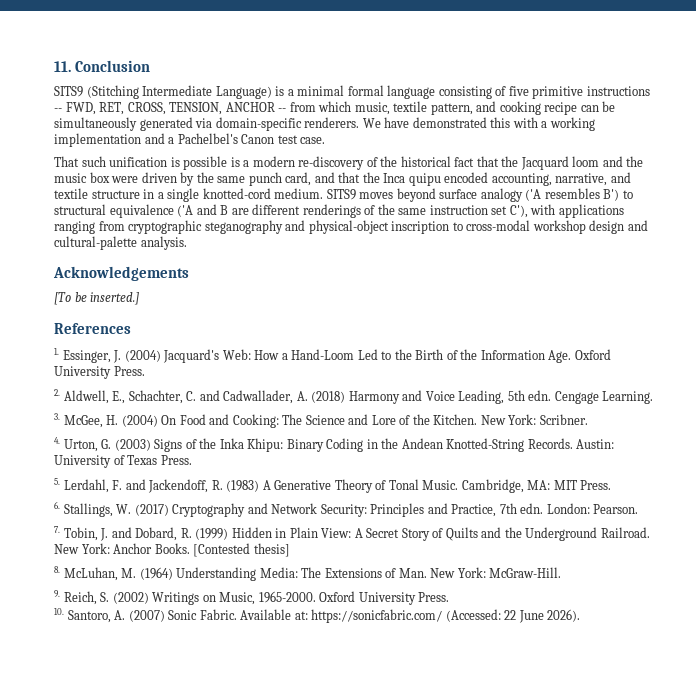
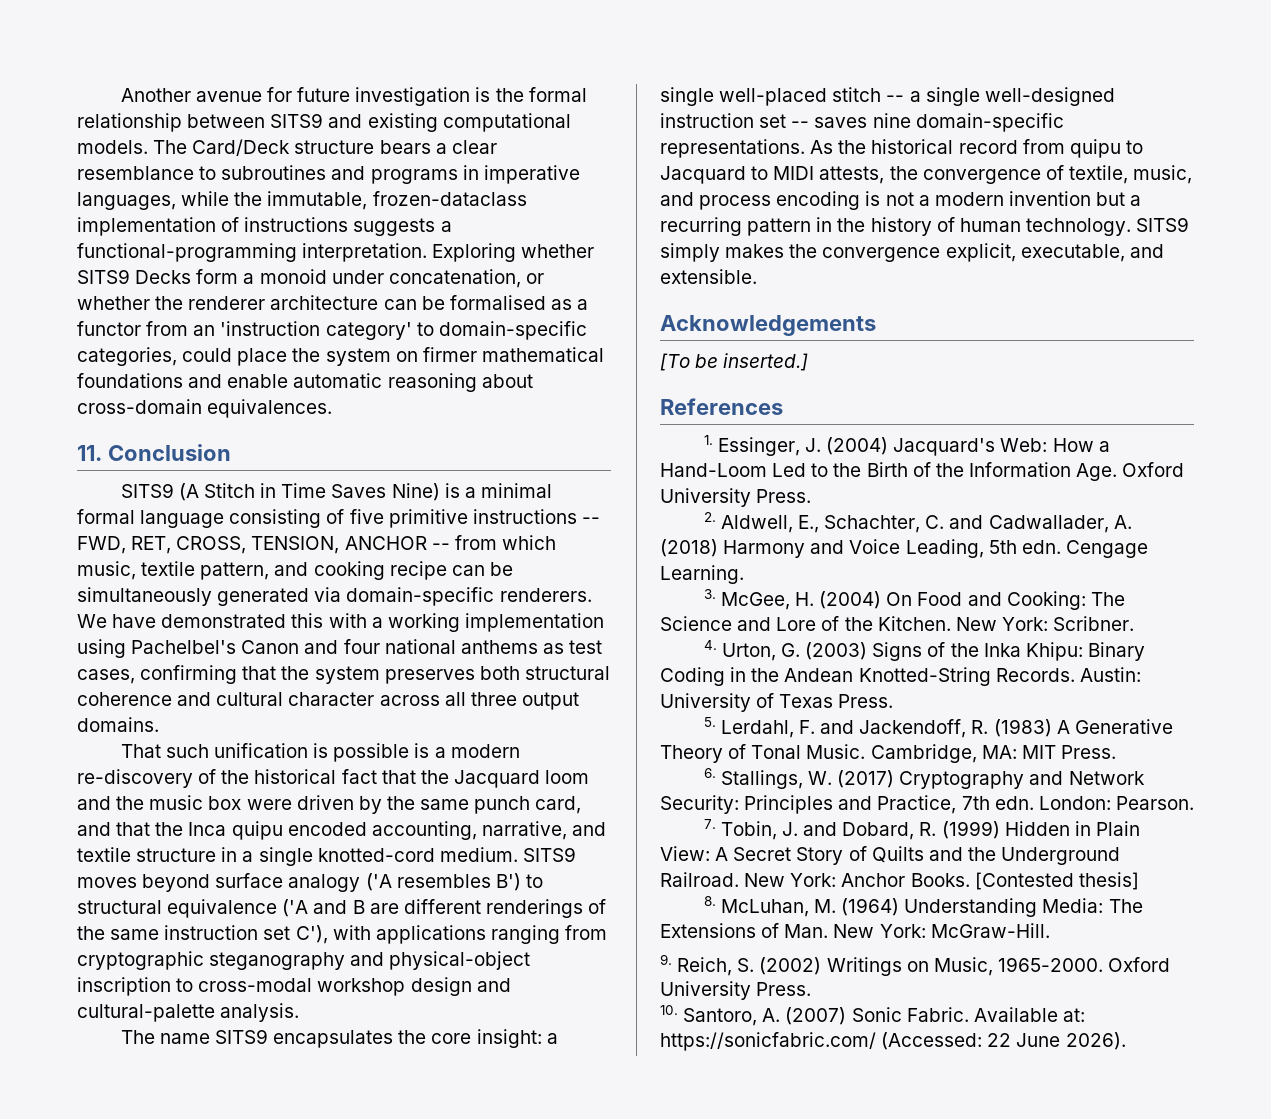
+ Another avenue for future investigation is the formal relationship between SITS9 and existing computational models. The Card/Deck structure bears a clear resemblance to subroutines and programs in imperative languages, while the immutable, frozen-dataclass implementation of instructions suggests a functional-programming interpretation. Exploring whether SITS9 Decks form a monoid under concatenation, or whether the renderer architecture can be formalised as a functor from an 'instruction category' to domain-specific categories, could place the system on firmer mathematical foundations and enable automatic reasoning about cross-domain equivalences.
  11. Conclusion
- SITS9 (Stitching Intermediate Language) is a minimal formal language consisting of five primitive instructions -- FWD, RET, CROSS, TENSION, ANCHOR -- from which music, textile pattern, and cooking recipe can be simultaneously generated via domain-specific renderers.
+ SITS9 (A Stitch in Time Saves Nine) is a minimal formal language consisting of five primitive instructions -- FWD, RET, CROSS, TENSION, ANCHOR -- from which music, textile pattern, and cooking recipe can be simultaneously generated via domain-specific renderers.
- We have demonstrated this with a working implementation and a Pachelbel's Canon test case.
+ We have demonstrated this with a working implementation using Pachelbel's Canon and four national anthems as test cases, confirming that the system preserves both structural coherence and cultural character across all three output domains.
+ The name SITS9 encapsulates the core insight: a single well-placed stitch -- a single well-designed instruction set -- saves nine domain-specific representations. As the historical record from quipu to Jacquard to MIDI attests, the convergence of textile, music, and process encoding is not a modern invention but a recurring pattern in the history of human technology. SITS9 simply makes the convergence explicit, executable, and extensible.

